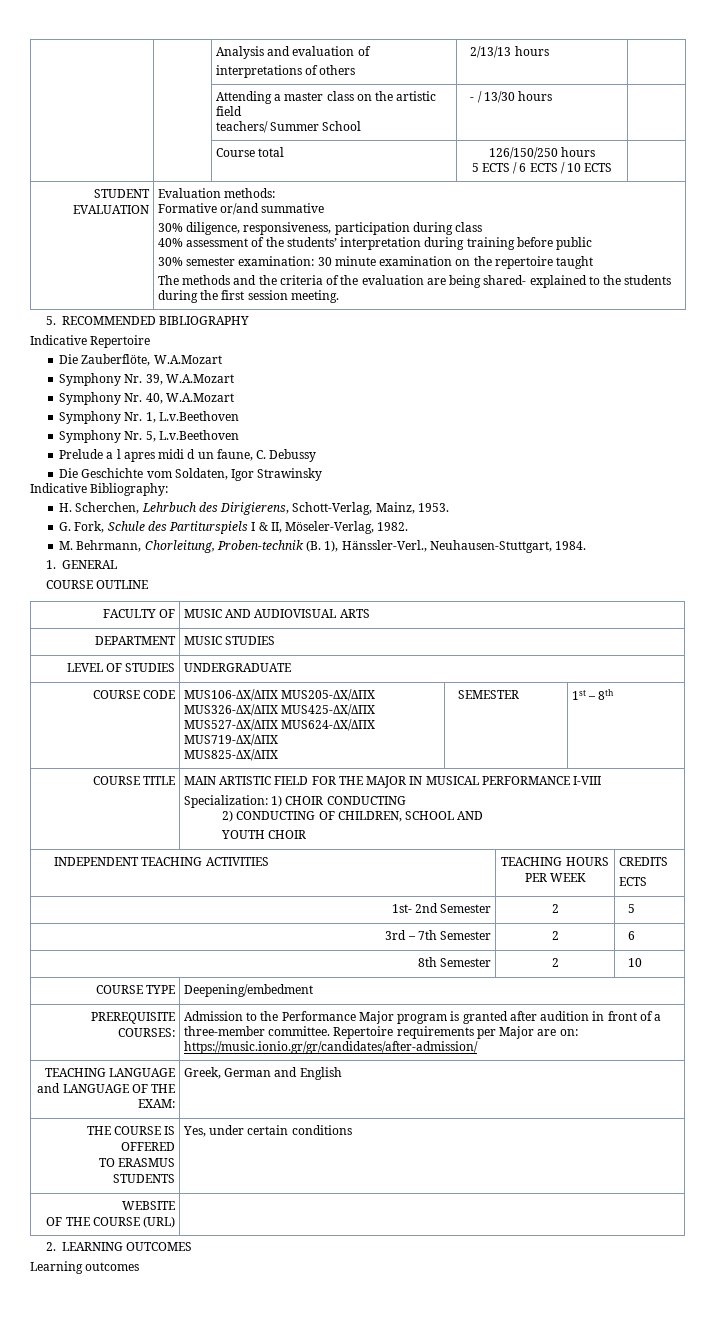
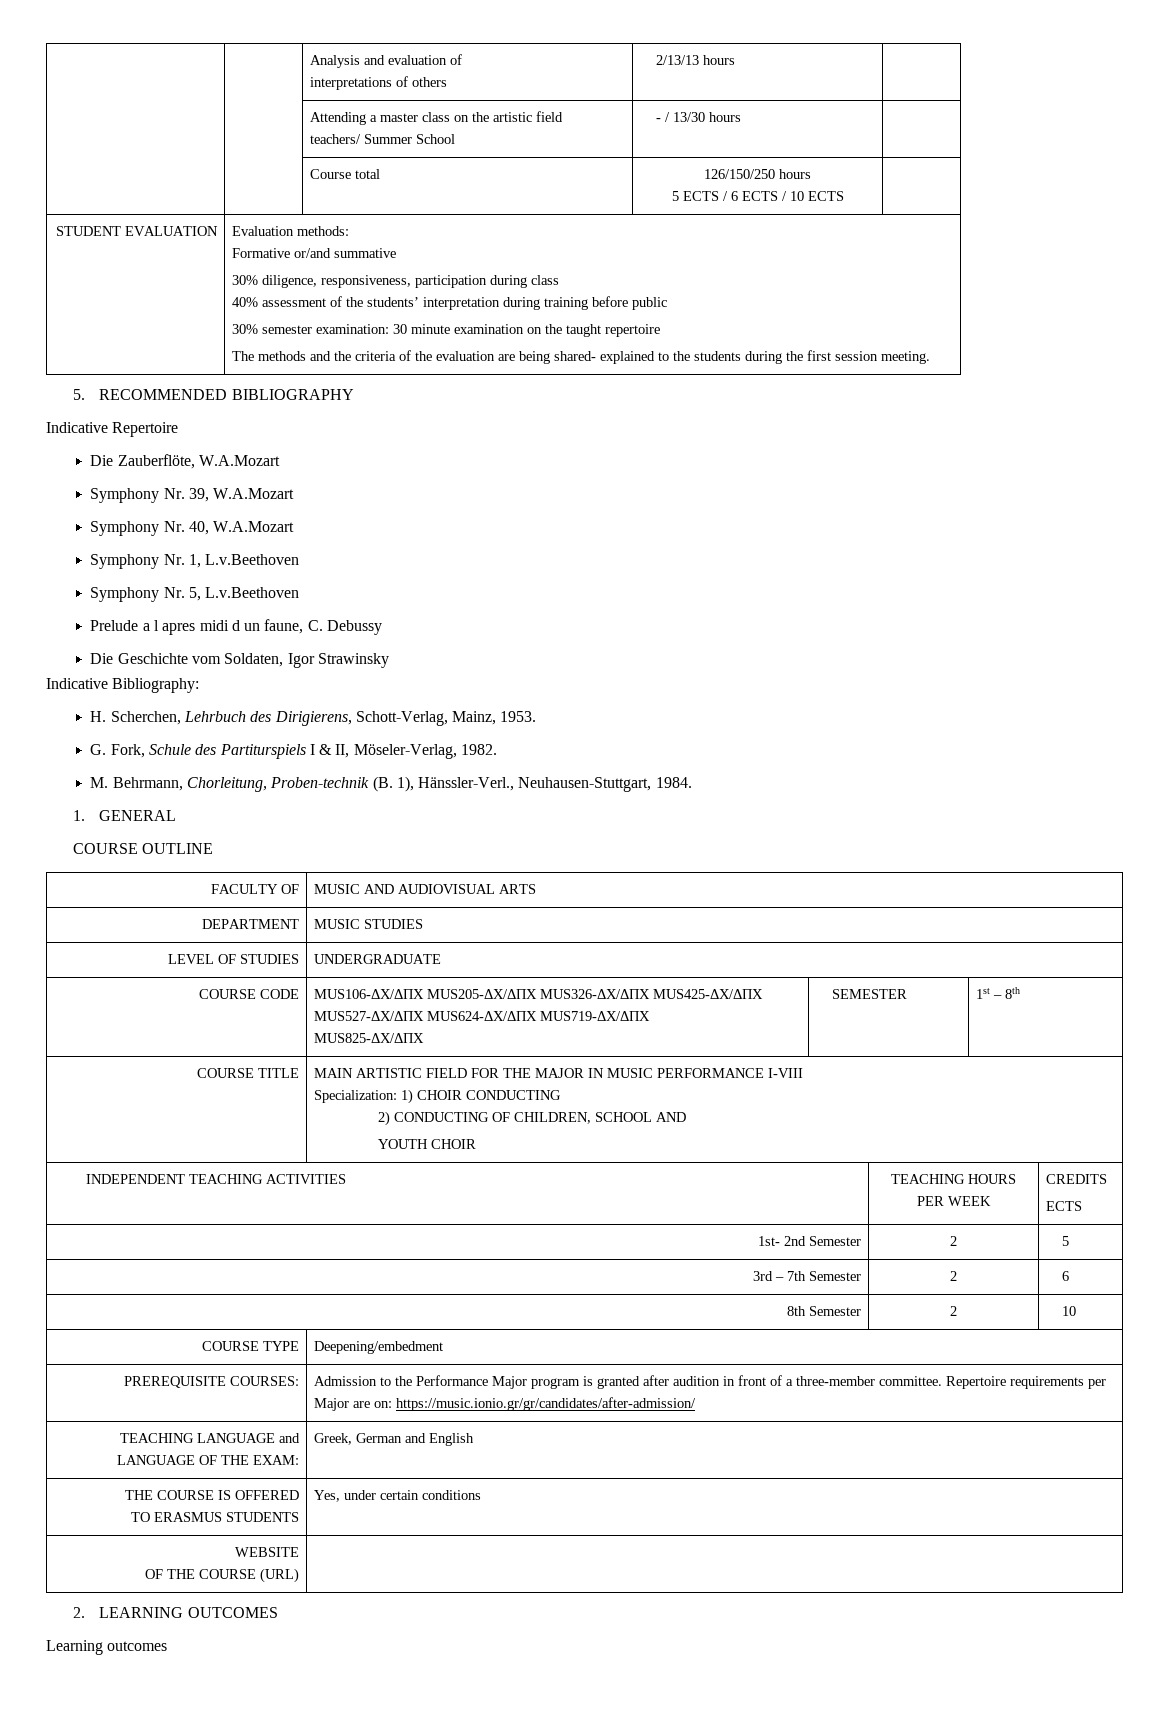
- 30% semester examination: 30 minute examination on the repertoire taught
+ 30% semester examination: 30 minute examination on the taught repertoire
- COURSE TITLE | MAIN ARTISTIC FIELD FOR THE MAJOR IN MUSICAL PERFORMANCE I-VIII
+ COURSE TITLE | MAIN ARTISTIC FIELD FOR THE MAJOR IN MUSIC PERFORMANCE I-VIII

